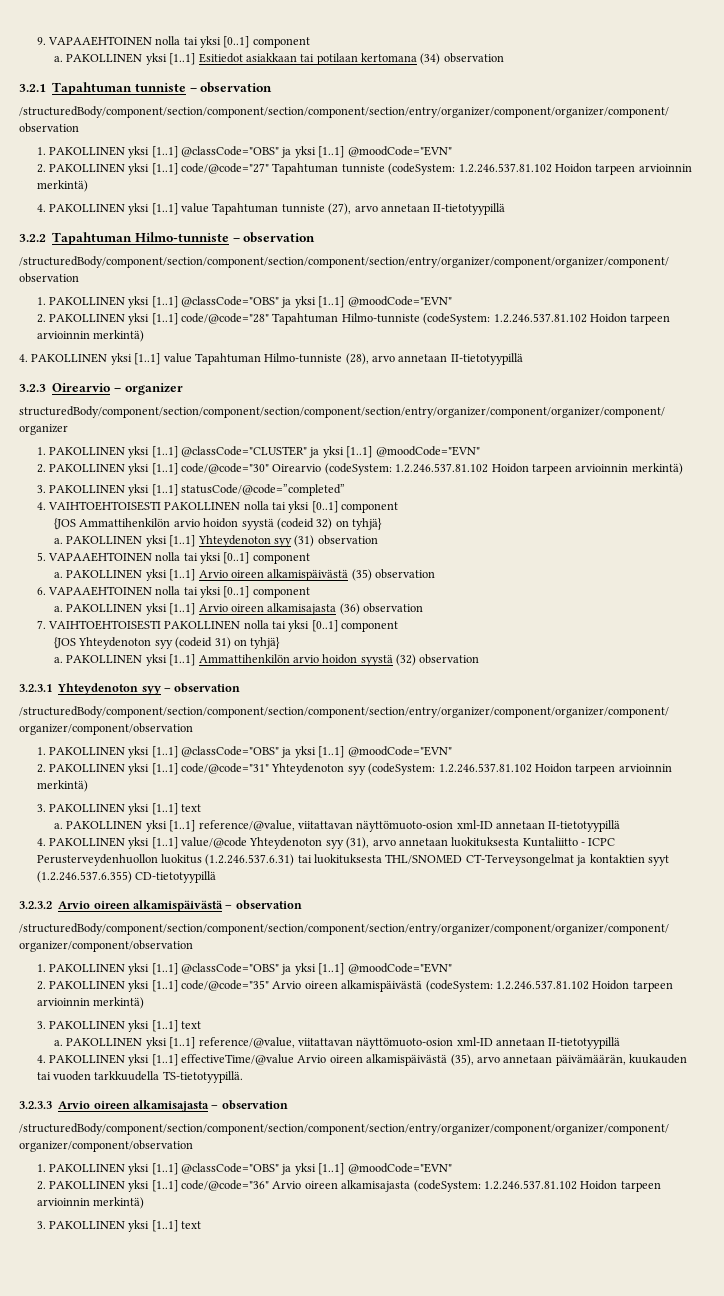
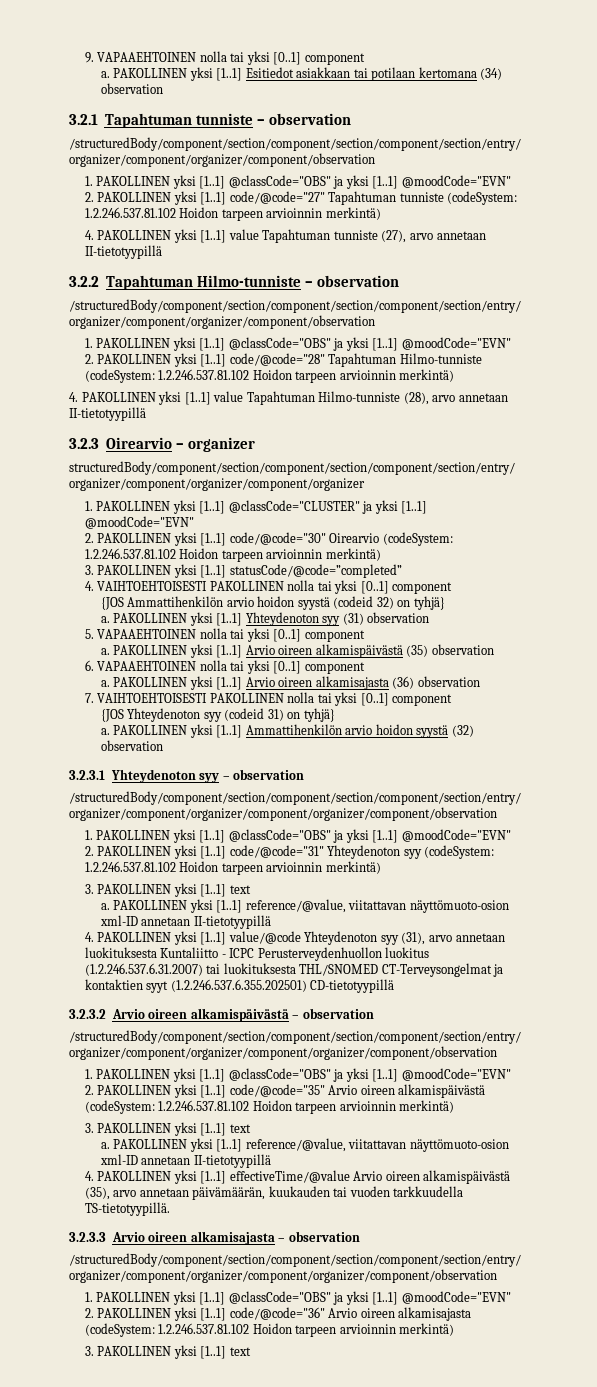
- 4. PAKOLLINEN yksi [1..1] value/@code Yhteydenoton syy (31), arvo annetaan luokituksesta Kuntaliitto - ICPC Perusterveydenhuollon luokitus (1.2.246.537.6.31) tai luokituksesta THL/SNOMED CT-Terveysongelmat ja kontaktien syyt (1.2.246.537.6.355) CD-tietotyypillä
+ 4. PAKOLLINEN yksi [1..1] value/@code Yhteydenoton syy (31), arvo annetaan luokituksesta Kuntaliitto - ICPC Perusterveydenhuollon luokitus (1.2.246.537.6.31.2007) tai luokituksesta THL/SNOMED CT-Terveysongelmat ja kontaktien syyt (1.2.246.537.6.355.202501) CD-tietotyypillä

